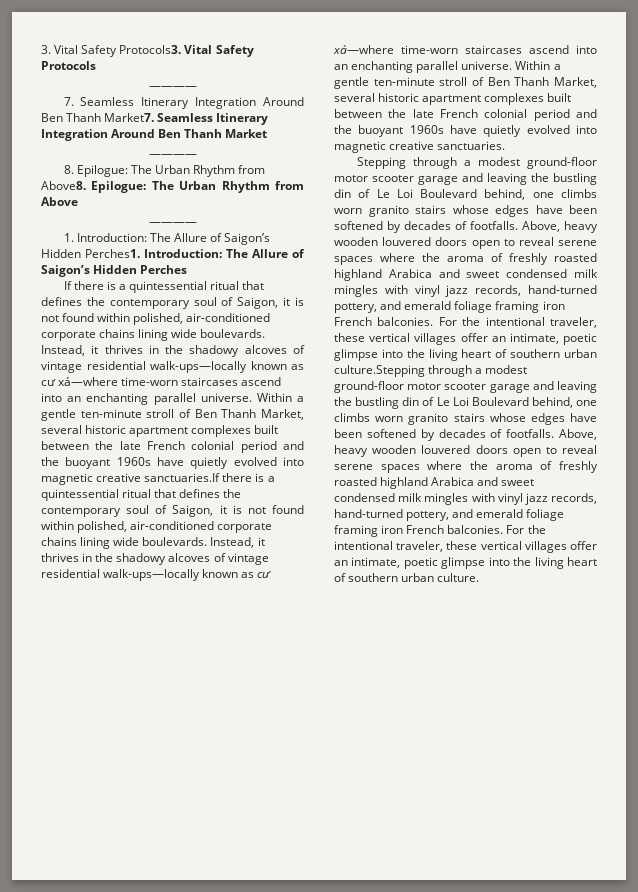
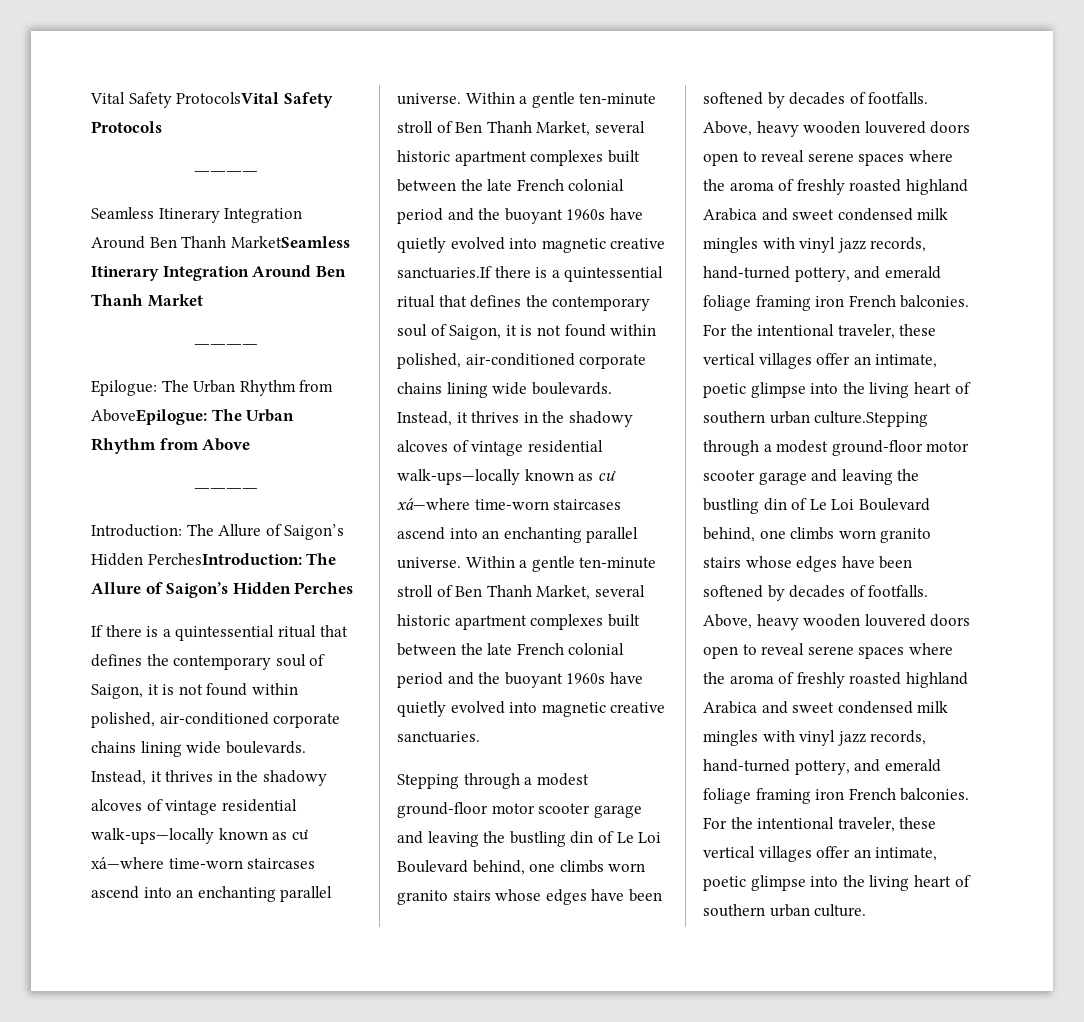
- 3. Vital Safety Protocols3. Vital Safety Protocols
+ Vital Safety ProtocolsVital Safety Protocols
- 7. Seamless Itinerary Integration Around Ben Thanh Market7. Seamless Itinerary Integration Around Ben Thanh Market
+ Seamless Itinerary Integration Around Ben Thanh MarketSeamless Itinerary Integration Around Ben Thanh Market
- 8. Epilogue: The Urban Rhythm from Above8. Epilogue: The Urban Rhythm from Above
+ Epilogue: The Urban Rhythm from AboveEpilogue: The Urban Rhythm from Above
- 1. Introduction: The Allure of Saigon’s Hidden Perches1. Introduction: The Allure of Saigon’s Hidden Perches
+ Introduction: The Allure of Saigon’s Hidden PerchesIntroduction: The Allure of Saigon’s Hidden Perches

